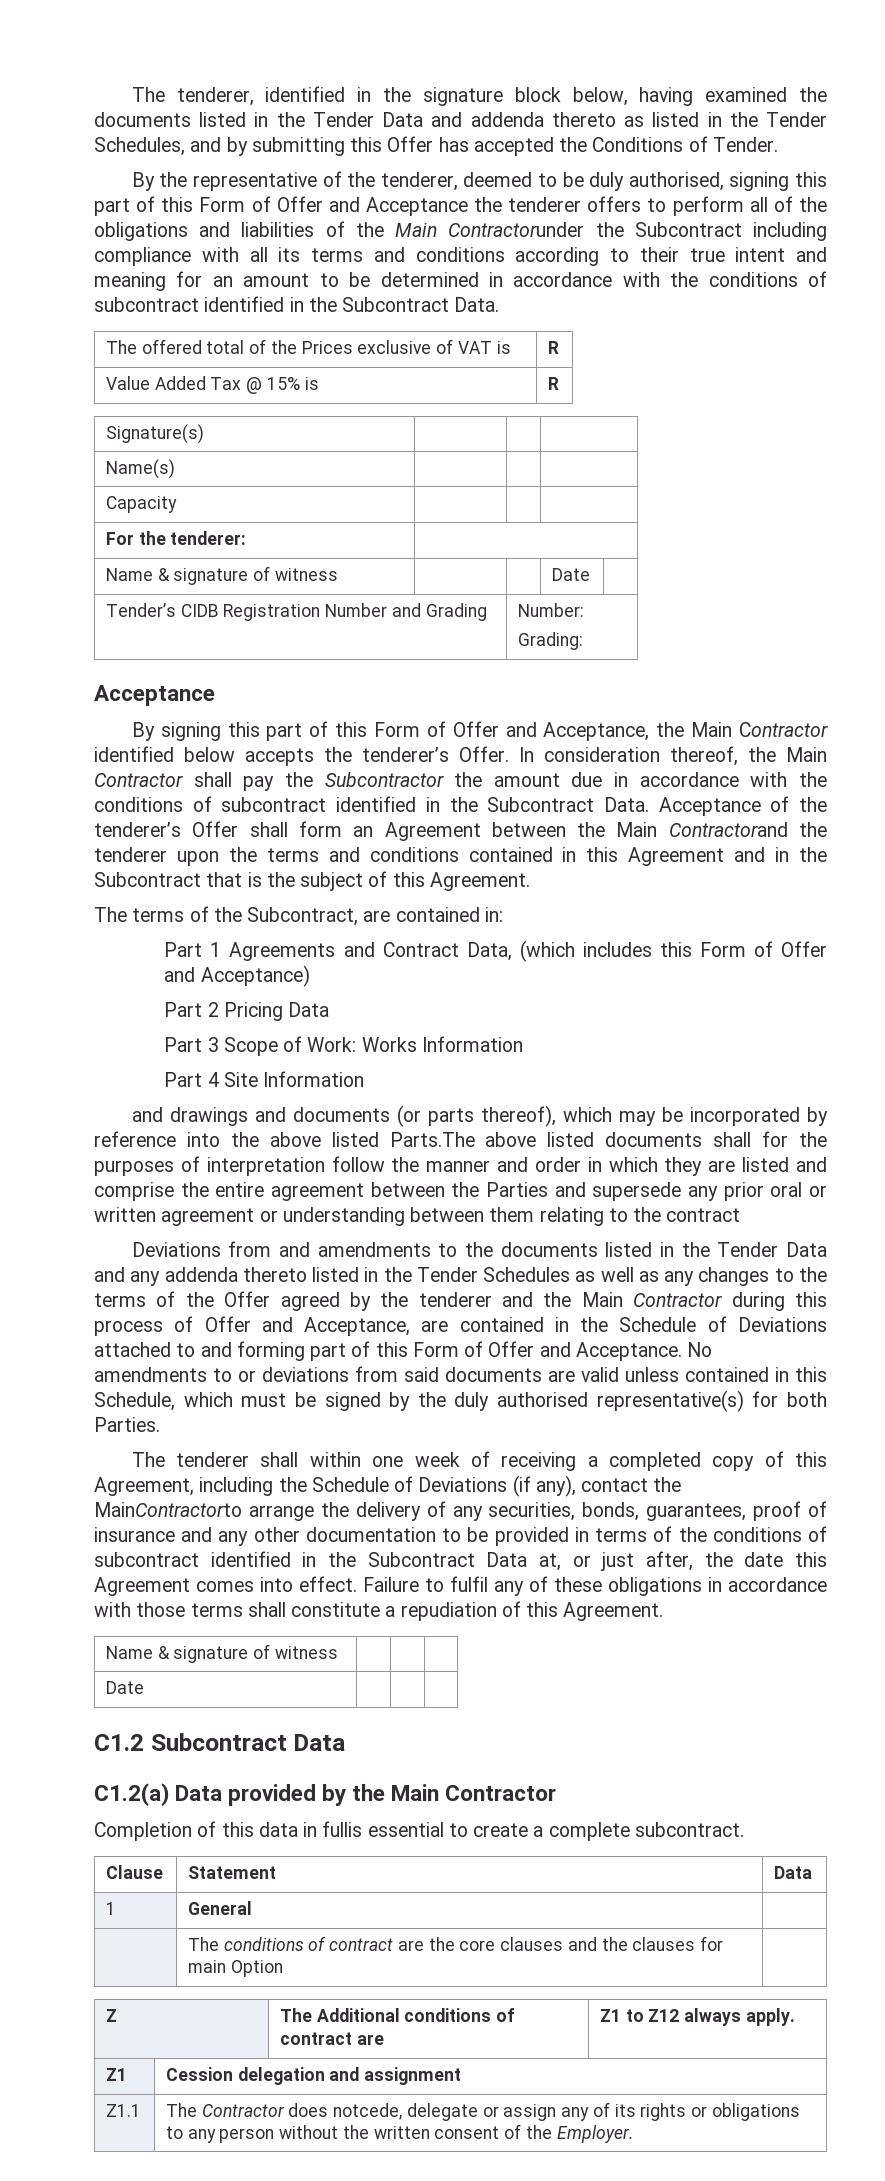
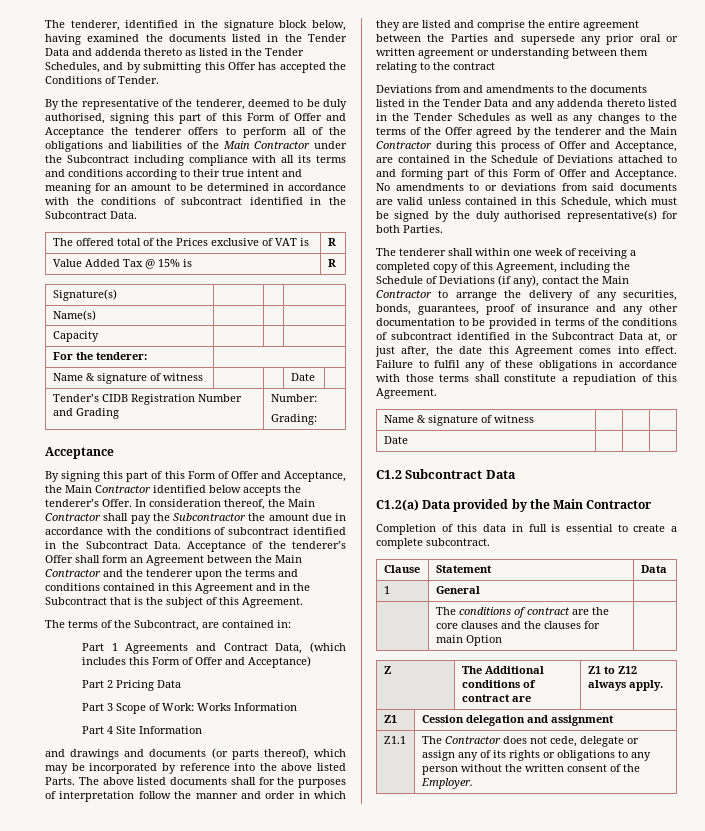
- By the representative of the tenderer, deemed to be duly authorised, signing this part of this Form of Offer and Acceptance the tenderer offers to perform all of the obligations and liabilities of the Main Contractorunder the Subcontract including compliance with all its terms and conditions according to their true intent and meaning for an amount to be determined in accordance with the conditions of subcontract identified in the Subcontract Data.
+ By the representative of the tenderer, deemed to be duly authorised, signing this part of this Form of Offer and Acceptance the tenderer offers to perform all of the obligations and liabilities of the Main Contractor under the Subcontract including compliance with all its terms and conditions according to their true intent and meaning for an amount to be determined in accordance with the conditions of subcontract identified in the Subcontract Data.
- Acceptance of the tenderer’s Offer shall form an Agreement between the Main Contractorand the tenderer upon the terms and conditions contained in this Agreement and in the Subcontract that is the subject of this Agreement.
+ Acceptance of the tenderer’s Offer shall form an Agreement between the Main Contractor and the tenderer upon the terms and conditions contained in this Agreement and in the Subcontract that is the subject of this Agreement.
- and drawings and documents (or parts thereof), which may be incorporated by reference into the above listed Parts.The above listed documents shall for the purposes of interpretation follow the manner and order in which they are listed and comprise the entire agreement between the Parties and supersede any prior oral or written agreement or understanding between them relating to the contract
+ and drawings and documents (or parts thereof), which may be incorporated by reference into the above listed Parts. The above listed documents shall for the purposes of interpretation follow the manner and order in which they are listed and comprise the entire agreement between the Parties and supersede any prior oral or written agreement or understanding between them relating to the contract
- The tenderer shall within one week of receiving a completed copy of this Agreement, including the Schedule of Deviations (if any), contact the MainContractorto arrange the delivery of any securities, bonds, guarantees, proof of insurance and any other documentation to be provided in terms of the conditions of subcontract identified in the Subcontract Data at, or just after, the date this Agreement comes into effect.
+ The tenderer shall within one week of receiving a completed copy of this Agreement, including the Schedule of Deviations (if any), contact the Main Contractor to arrange the delivery of any securities, bonds, guarantees, proof of insurance and any other documentation to be provided in terms of the conditions of subcontract identified in the Subcontract Data at, or just after, the date this Agreement comes into effect.
- Completion of this data in fullis essential to create a complete subcontract.
+ Completion of this data in full is essential to create a complete subcontract.
- Z1.1 | The Contractor does notcede, delegate or assign any of its rights or obligations to any person without the written consent of the Employer.
+ Z1.1 | The Contractor does not cede, delegate or assign any of its rights or obligations to any person without the written consent of the Employer.

